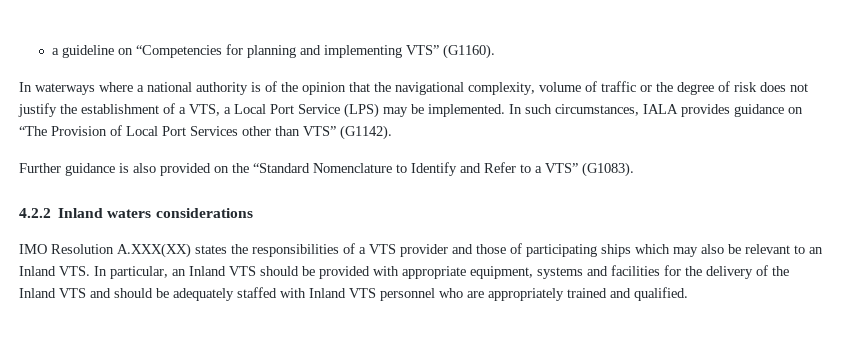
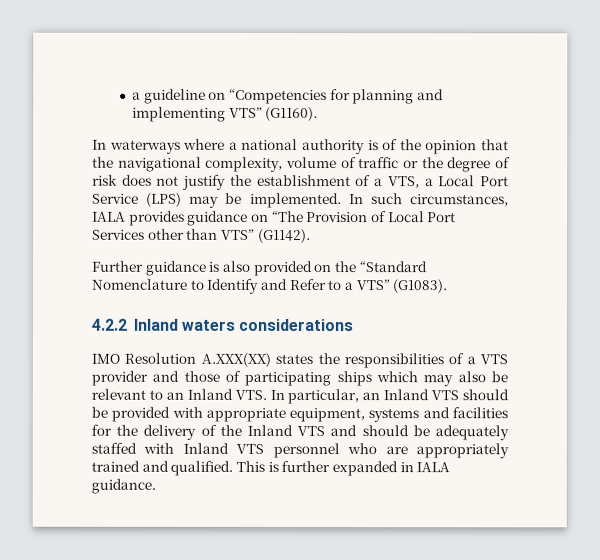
+ This is further expanded in IALA guidance.

